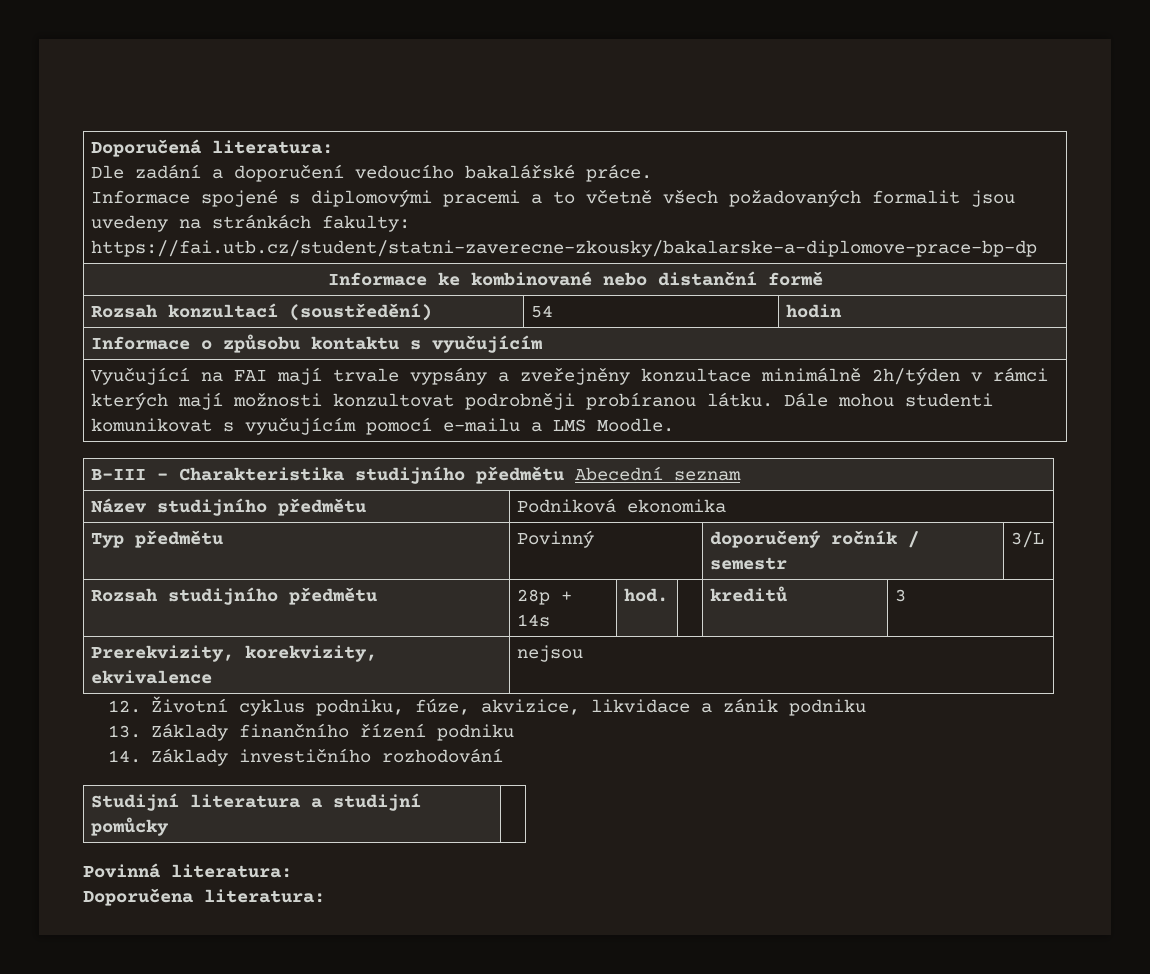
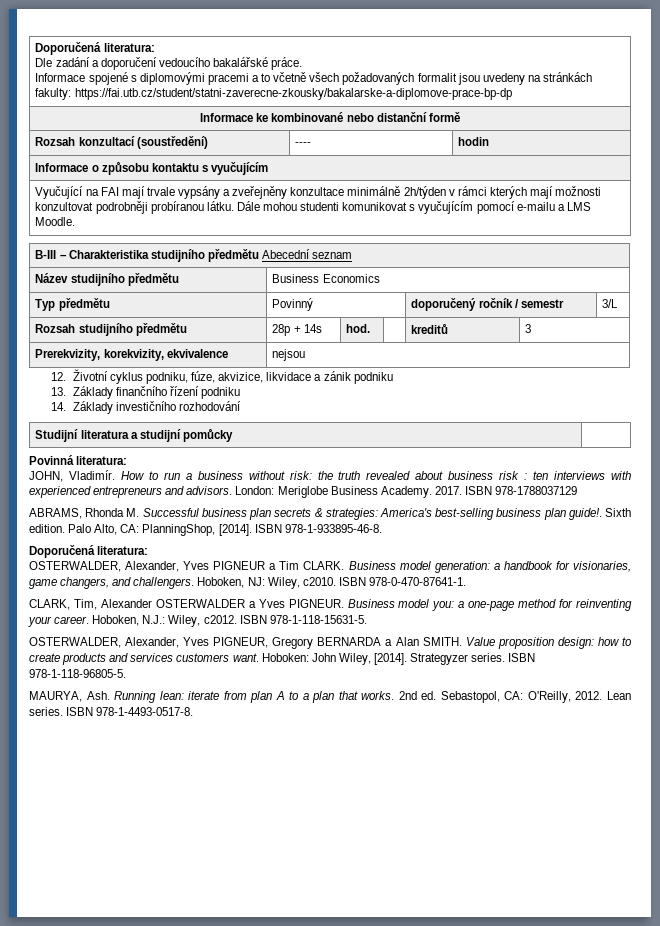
- Rozsah konzultací (soustředění) | 54 | hodin
+ Rozsah konzultací (soustředění) | ---- | hodin
- Název studijního předmětu | Podniková ekonomika
+ Název studijního předmětu | Business Economics
- Doporučena literatura:
+ JOHN, Vladimír. How to run a business without risk: the truth revealed about business risk : ten interviews with experienced entrepreneurs and advisors. London: Meriglobe Business Academy. 2017. ISBN 978-1788037129
+ ABRAMS, Rhonda M. Successful business plan secrets & strategies: America's best-selling business plan guide!. Sixth edition. Palo Alto, CA: PlanningShop, [2014]. ISBN 978-1-933895-46-8.
+ Doporučená literatura:
+ OSTERWALDER, Alexander, Yves PIGNEUR a Tim CLARK. Business model generation: a handbook for visionaries, game changers, and challengers. Hoboken, NJ: Wiley, c2010. ISBN 978-0-470-87641-1.
+ CLARK, Tim, Alexander OSTERWALDER a Yves PIGNEUR. Business model you: a one-page method for reinventing your career. Hoboken, N.J.: Wiley, c2012. ISBN 978-1-118-15631-5.
+ OSTERWALDER, Alexander, Yves PIGNEUR, Gregory BERNARDA a Alan SMITH. Value proposition design: how to create products and services customers want. Hoboken: John Wiley, [2014]. Strategyzer series. ISBN 978-1-118-96805-5.
+ MAURYA, Ash. Running lean: iterate from plan A to a plan that works. 2nd ed. Sebastopol, CA: O'Reilly, 2012. Lean series. ISBN 978-1-4493-0517-8.

